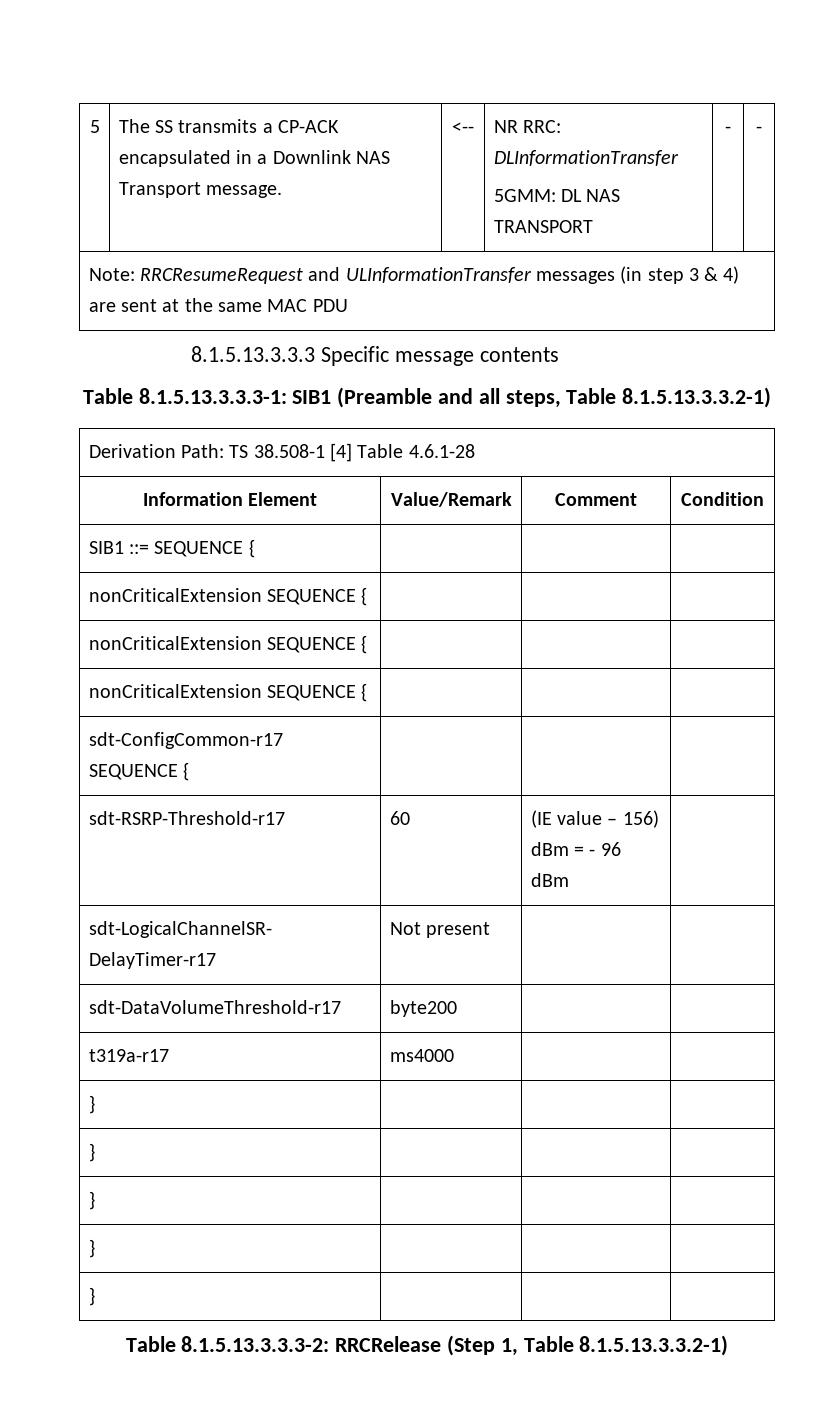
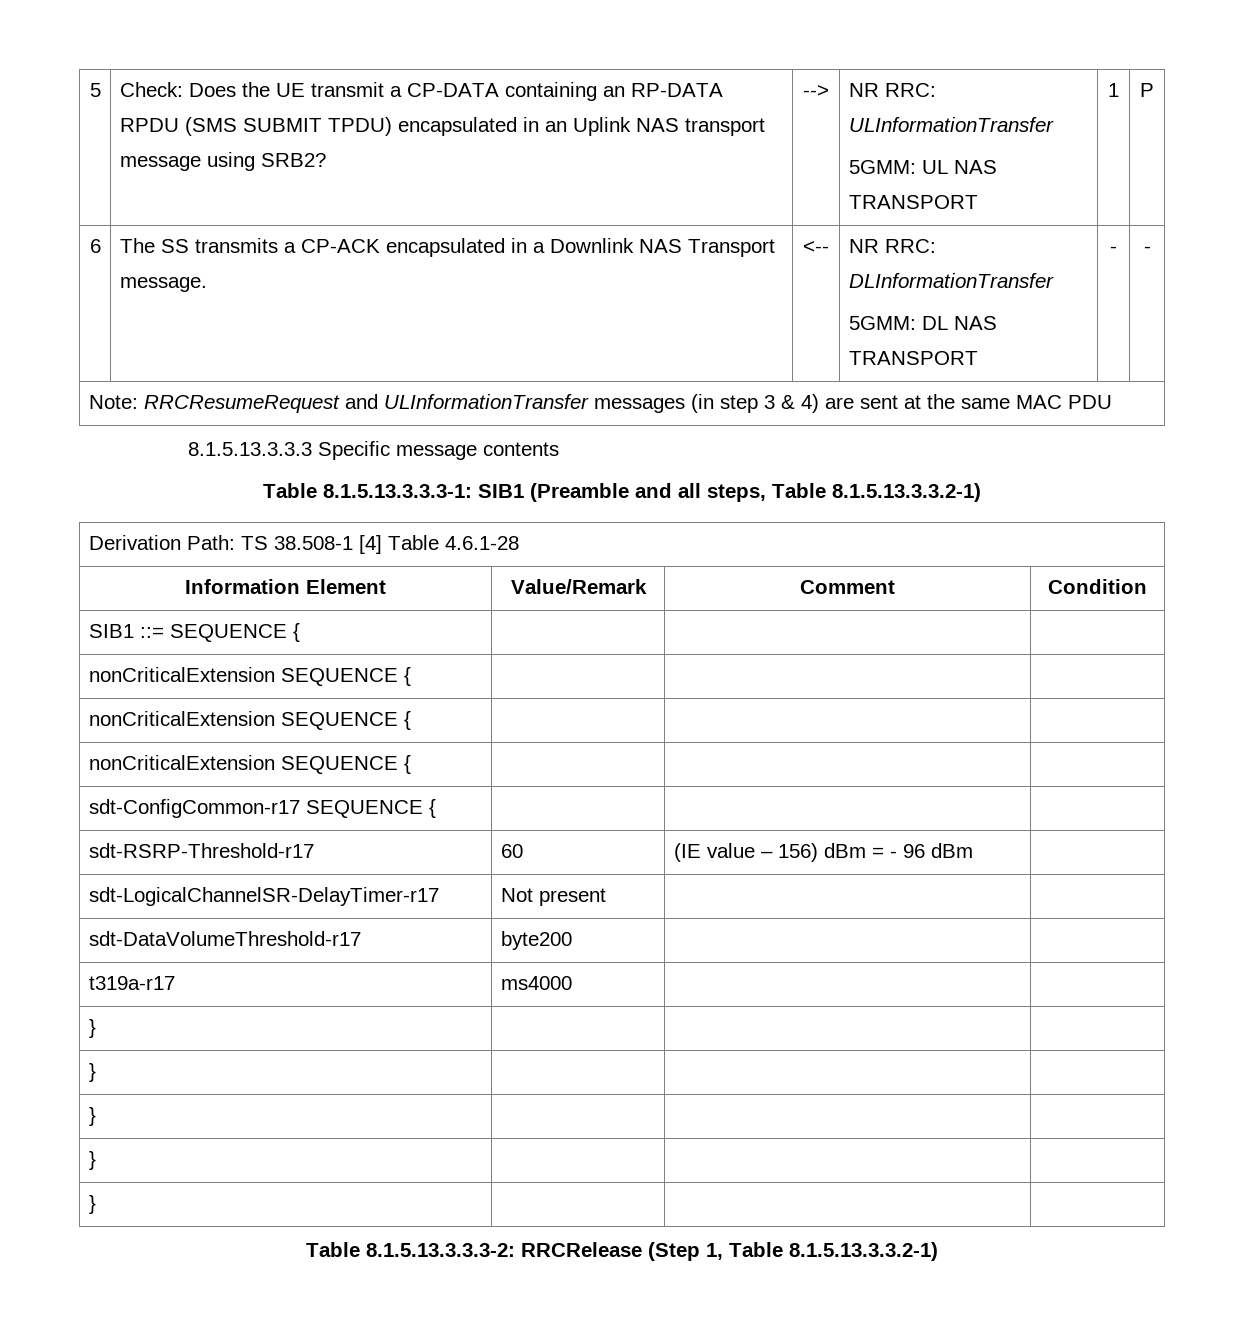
- 5 | The SS transmits a CP-ACK encapsulated in a Downlink NAS Transport message. | <-- | NR RRC: DLInformationTransfer
+ 5 | Check: Does the UE transmit a CP-DATA containing an RP-DATA RPDU (SMS SUBMIT TPDU) encapsulated in an Uplink NAS transport message using SRB2? | --> | NR RRC: ULInformationTransfer
+ 5GMM: UL NAS TRANSPORT | 1 | P
+ 6 | The SS transmits a CP-ACK encapsulated in a Downlink NAS Transport message. | <-- | NR RRC: DLInformationTransfer

